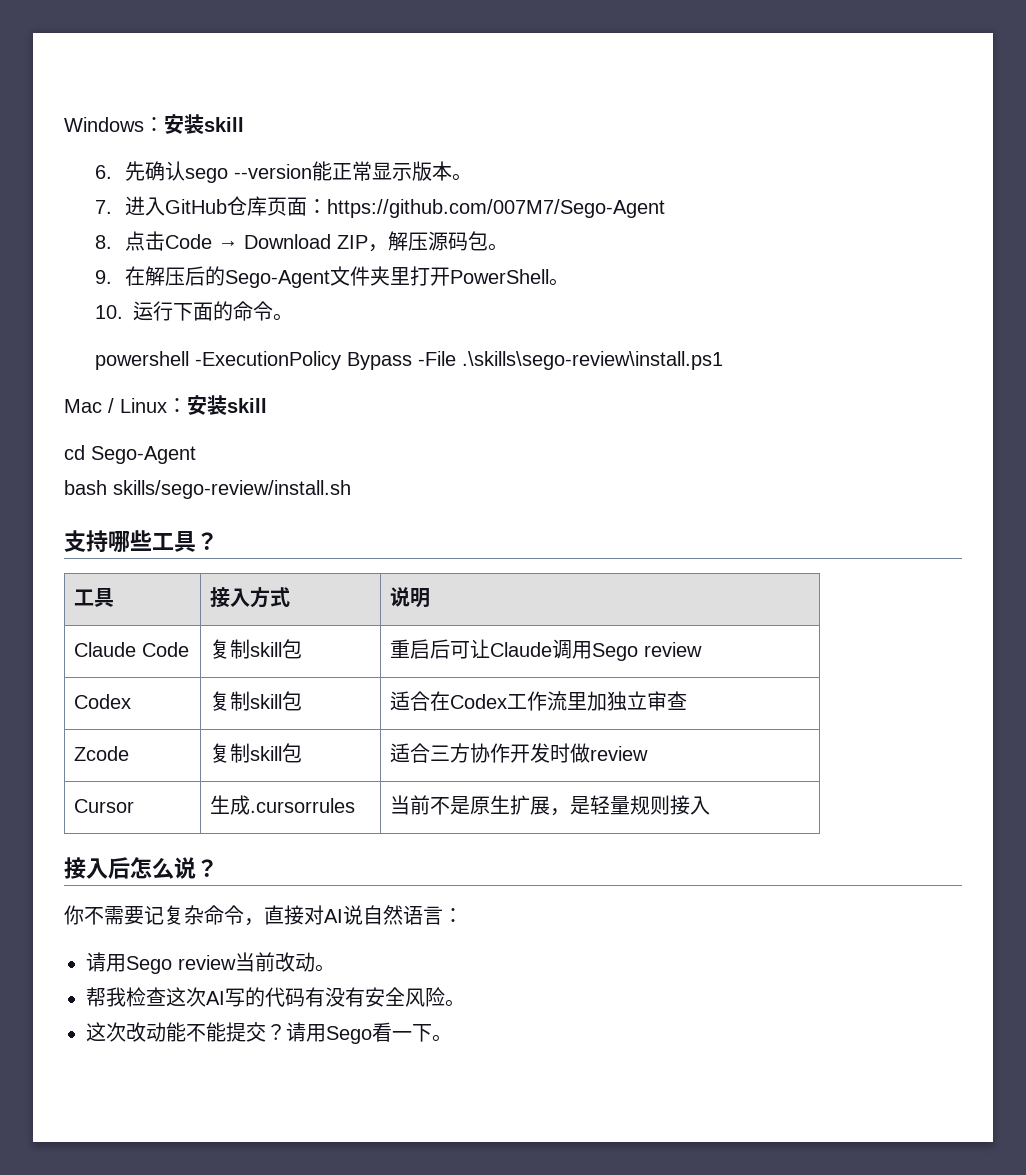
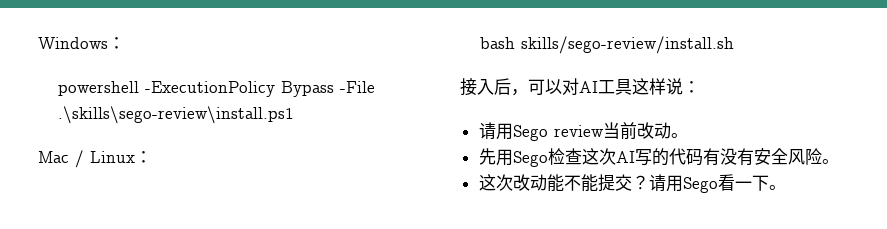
- Windows：安装skill
- 6.先确认sego --version能正常显示版本。
- 7.进入GitHub仓库页面：https://github.com/007M7/Sego-Agent
- 8.点击Code → Download ZIP，解压源码包。
- 9.在解压后的Sego-Agent文件夹里打开PowerShell。
- 10.运行下面的命令。
+ Windows：
- Mac / Linux：安装skill
- cd Sego-Agent
+ Mac / Linux：
  bash skills/sego-review/install.sh
- 支持哪些工具？
- 工具 | 接入方式 | 说明
- Claude Code | 复制skill包 | 重启后可让Claude调用Sego review
- Codex | 复制skill包 | 适合在Codex工作流里加独立审查
- Zcode | 复制skill包 | 适合三方协作开发时做review
- Cursor | 生成.cursorrules | 当前不是原生扩展，是轻量规则接入
- 接入后怎么说？
- 你不需要记复杂命令，直接对AI说自然语言：
+ 接入后，可以对AI工具这样说：
- 帮我检查这次AI写的代码有没有安全风险。
+ 先用Sego检查这次AI写的代码有没有安全风险。

